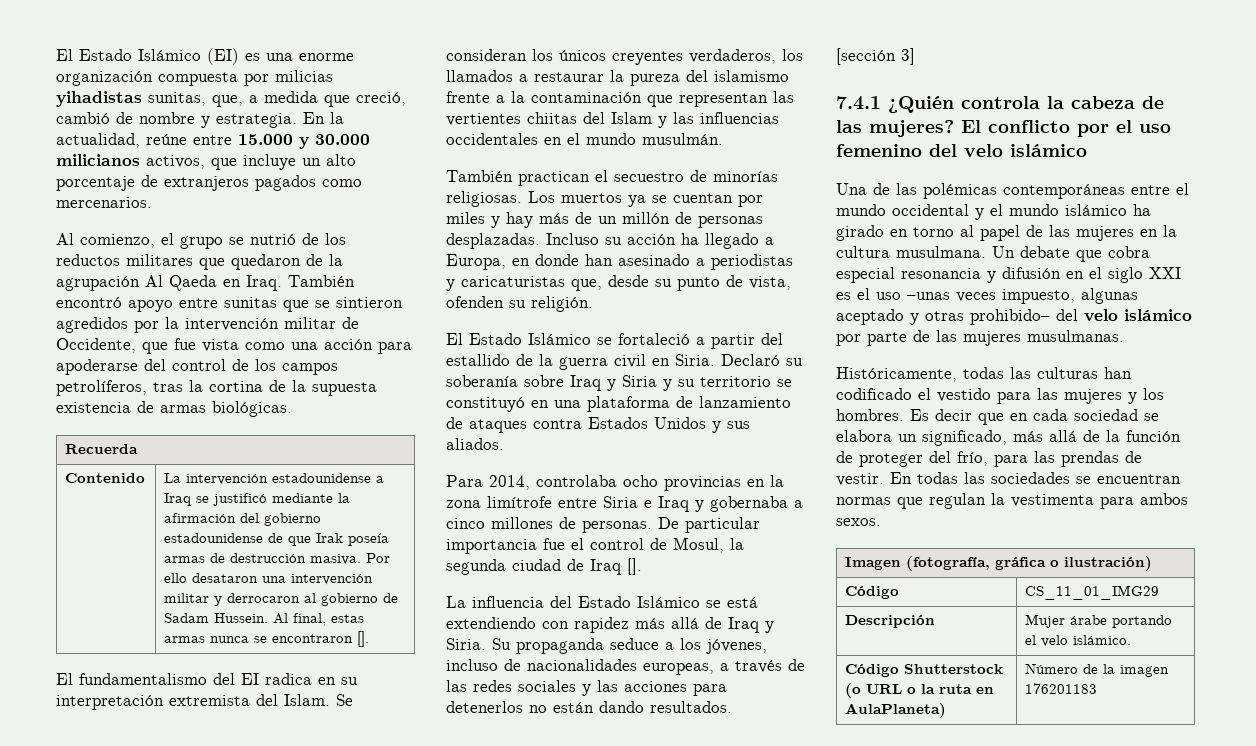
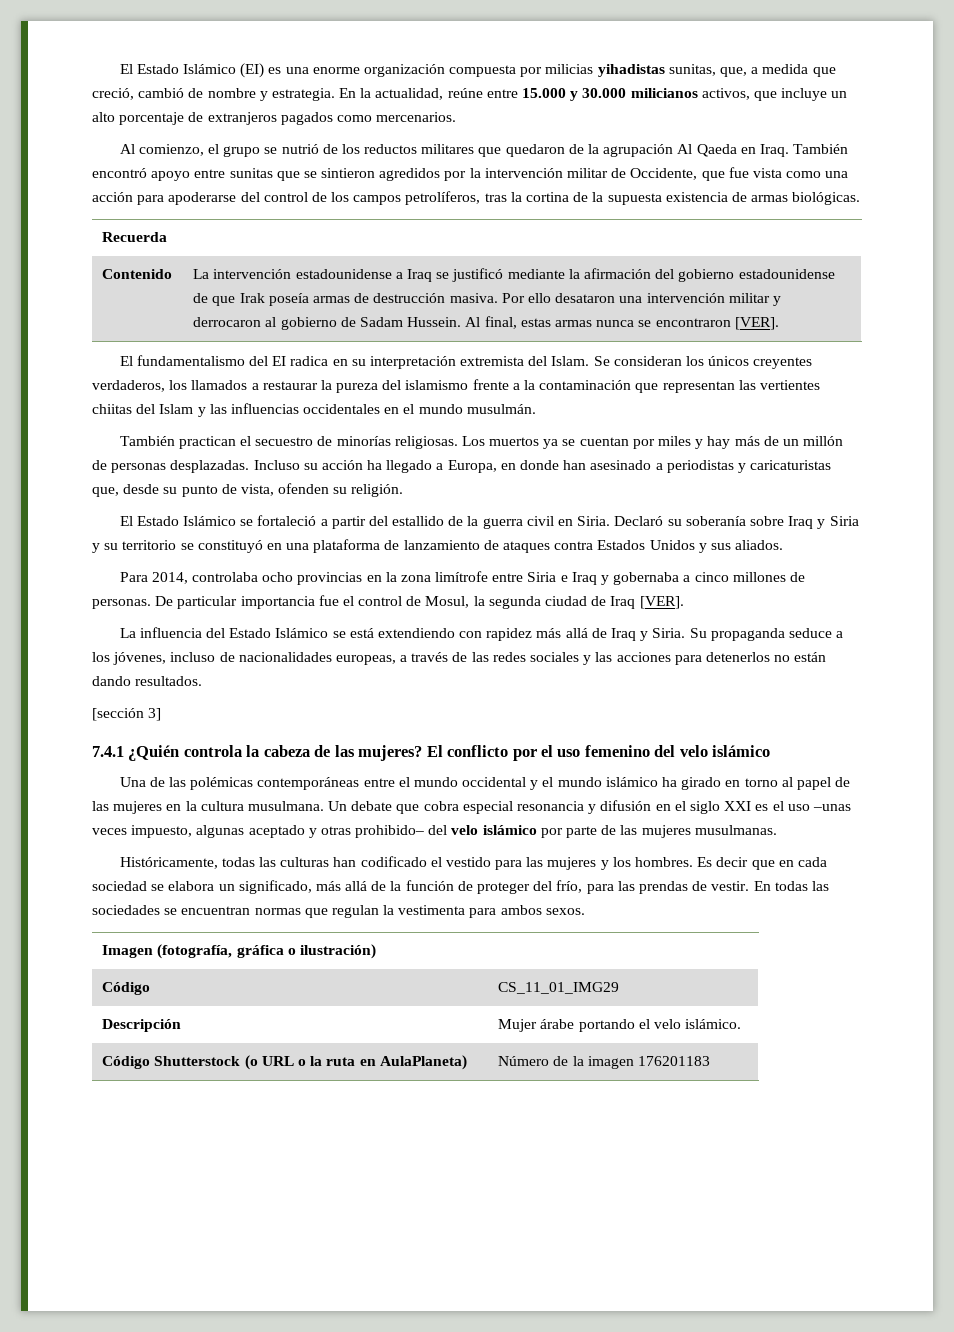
- Al final, estas armas nunca se encontraron [].
+ Al final, estas armas nunca se encontraron [VER].
- De particular importancia fue el control de Mosul, la segunda ciudad de Iraq [].
+ De particular importancia fue el control de Mosul, la segunda ciudad de Iraq [VER].

